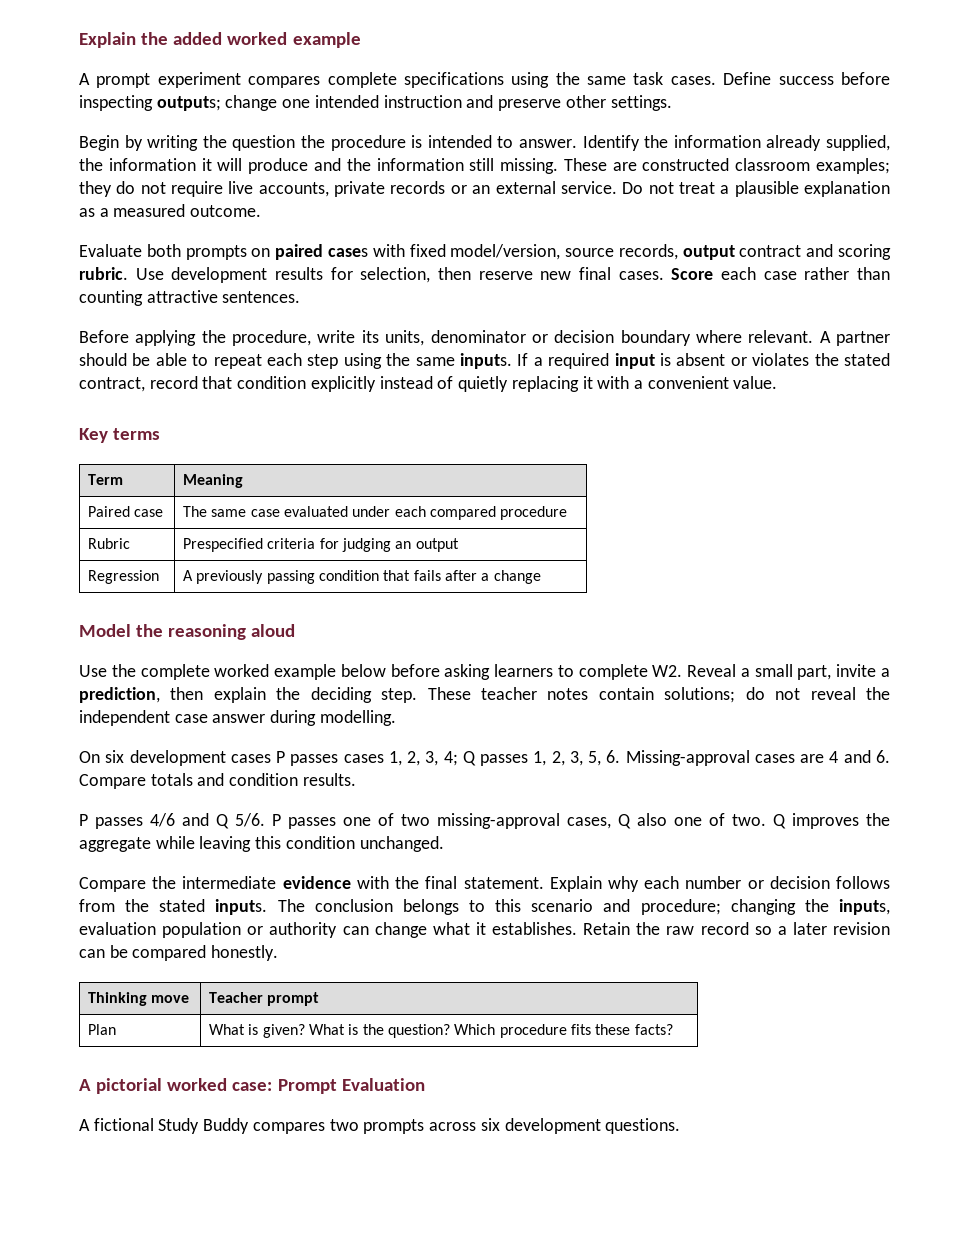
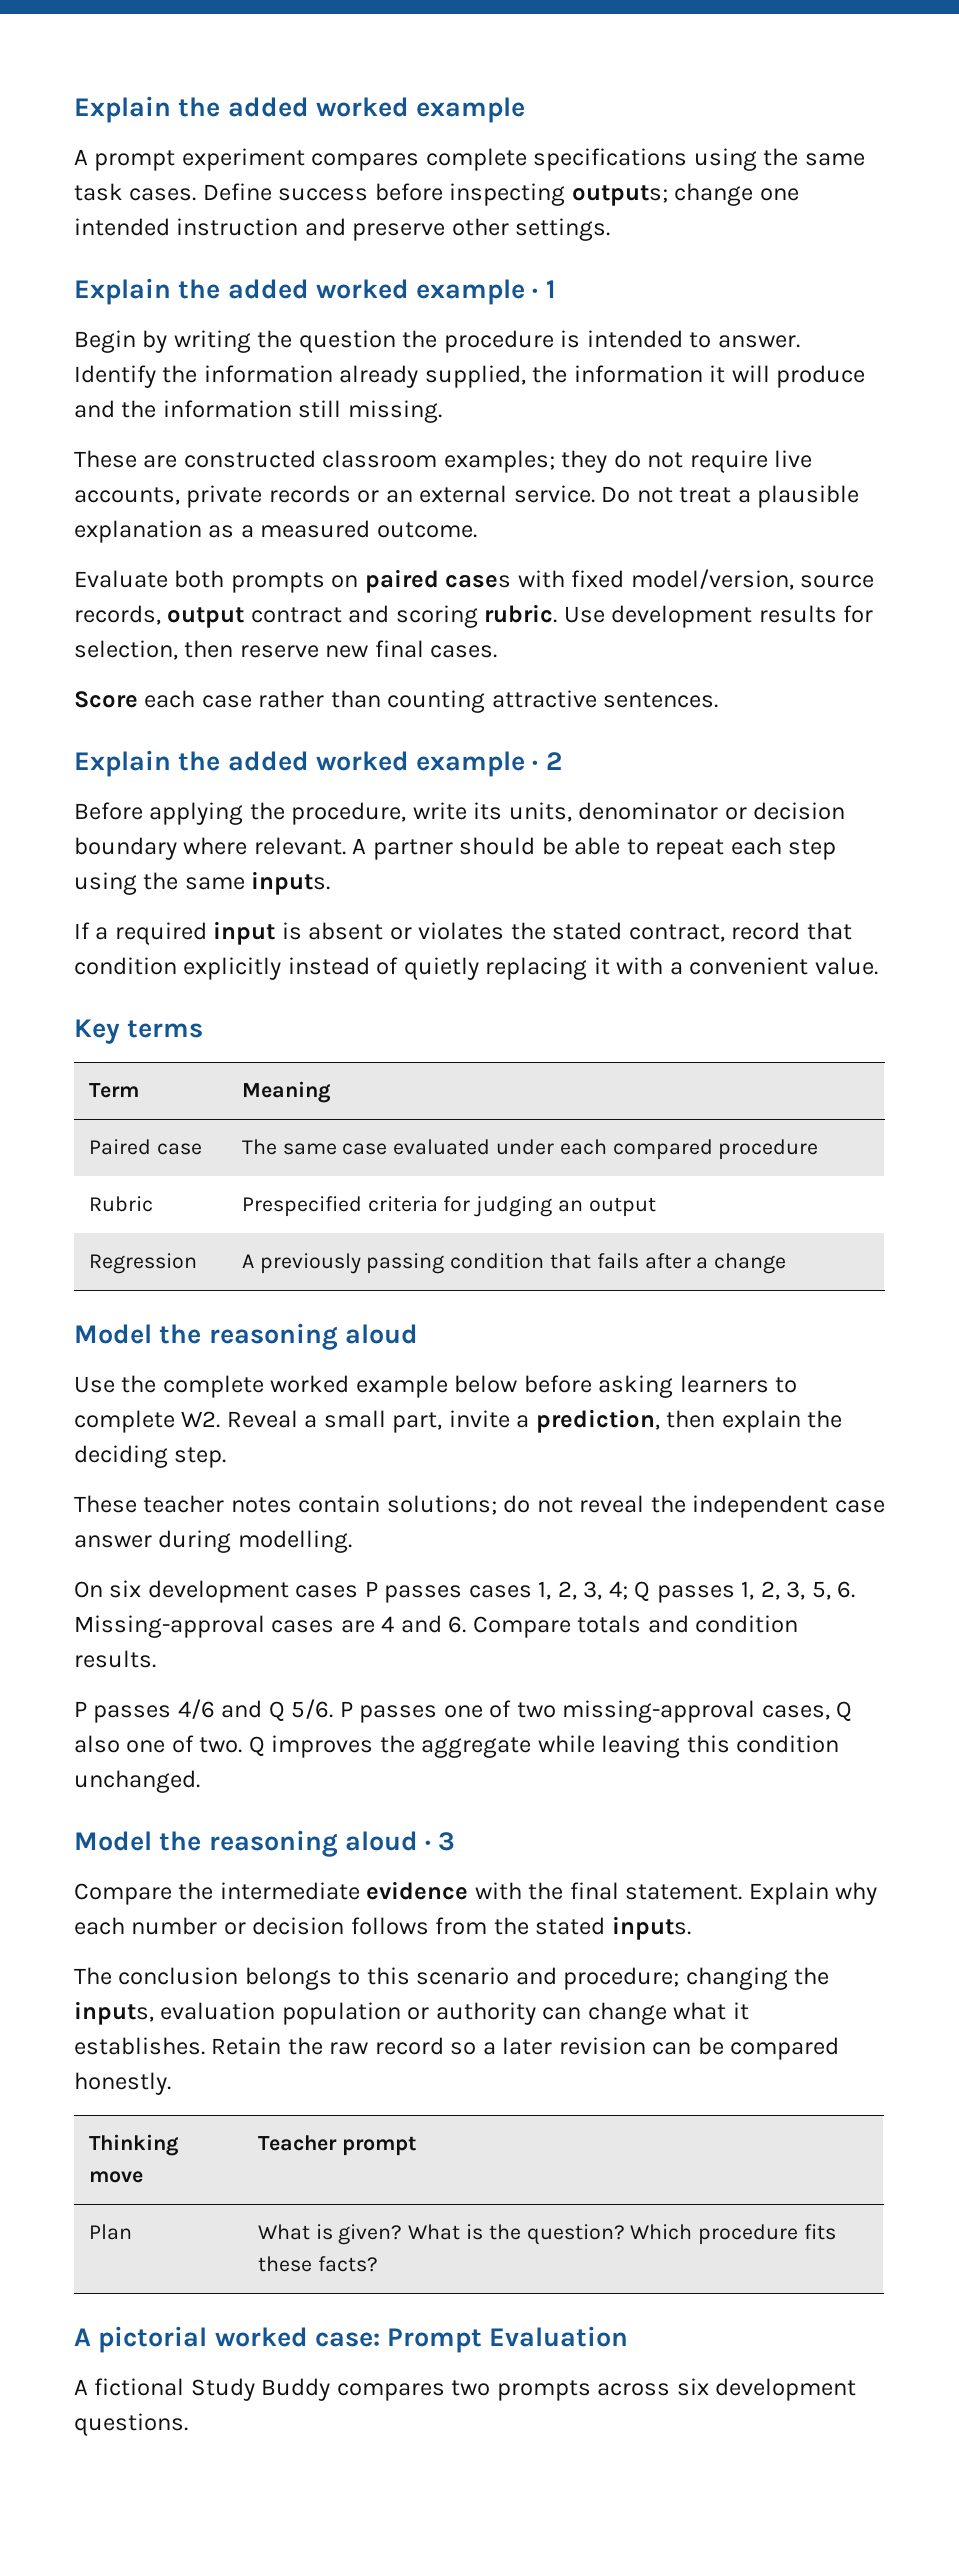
+ Explain the added worked example · 1
- Identify the information already supplied, the information it will produce and the information still missing. These are constructed classroom examples; they do not require live accounts, private records or an external service.
+ Identify the information already supplied, the information it will produce and the information still missing.
+ These are constructed classroom examples; they do not require live accounts, private records or an external service.
- Use development results for selection, then reserve new final cases. Score each case rather than counting attractive sentences.
+ Use development results for selection, then reserve new final cases.
+ Score each case rather than counting attractive sentences.
+ Explain the added worked example · 2
- A partner should be able to repeat each step using the same inputs. If a required input is absent or violates the stated contract, record that condition explicitly instead of quietly replacing it with a convenient value.
+ A partner should be able to repeat each step using the same inputs.
+ If a required input is absent or violates the stated contract, record that condition explicitly instead of quietly replacing it with a convenient value.
- Use the complete worked example below before asking learners to complete W2. Reveal a small part, invite a prediction, then explain the deciding step. These teacher notes contain solutions; do not reveal the independent case answer during modelling.
+ Use the complete worked example below before asking learners to complete W2. Reveal a small part, invite a prediction, then explain the deciding step.
+ These teacher notes contain solutions; do not reveal the independent case answer during modelling.
+ Model the reasoning aloud · 3
- Explain why each number or decision follows from the stated inputs. The conclusion belongs to this scenario and procedure; changing the inputs, evaluation population or authority can change what it establishes.
+ Explain why each number or decision follows from the stated inputs.
+ The conclusion belongs to this scenario and procedure; changing the inputs, evaluation population or authority can change what it establishes.

